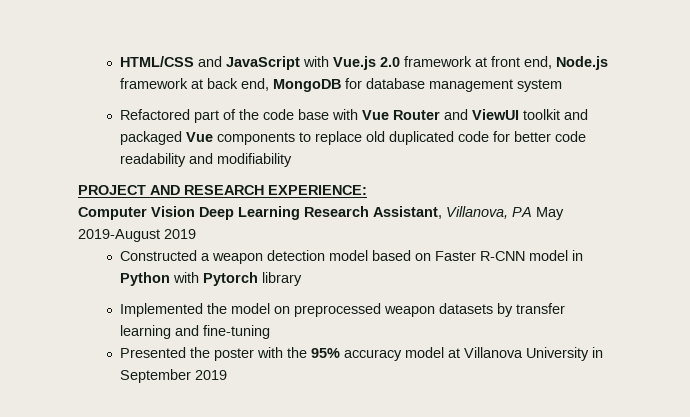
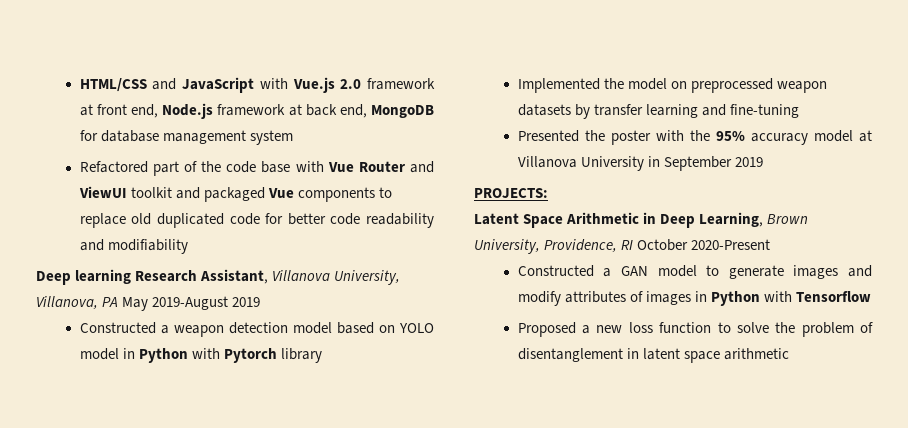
- PROJECT AND RESEARCH EXPERIENCE:
- Computer Vision Deep Learning Research Assistant, Villanova, PA May 2019-August 2019
+ Deep learning Research Assistant, Villanova University, Villanova, PA May 2019-August 2019
- Constructed a weapon detection model based on Faster R-CNN model in Python with Pytorch library
+ Constructed a weapon detection model based on YOLO model in Python with Pytorch library
+ PROJECTS:
+ Latent Space Arithmetic in Deep Learning, Brown University, Providence, RI October 2020-Present
+ Constructed a GAN model to generate images and modify attributes of images in Python with Tensorflow
+ Proposed a new loss function to solve the problem of disentanglement in latent space arithmetic

